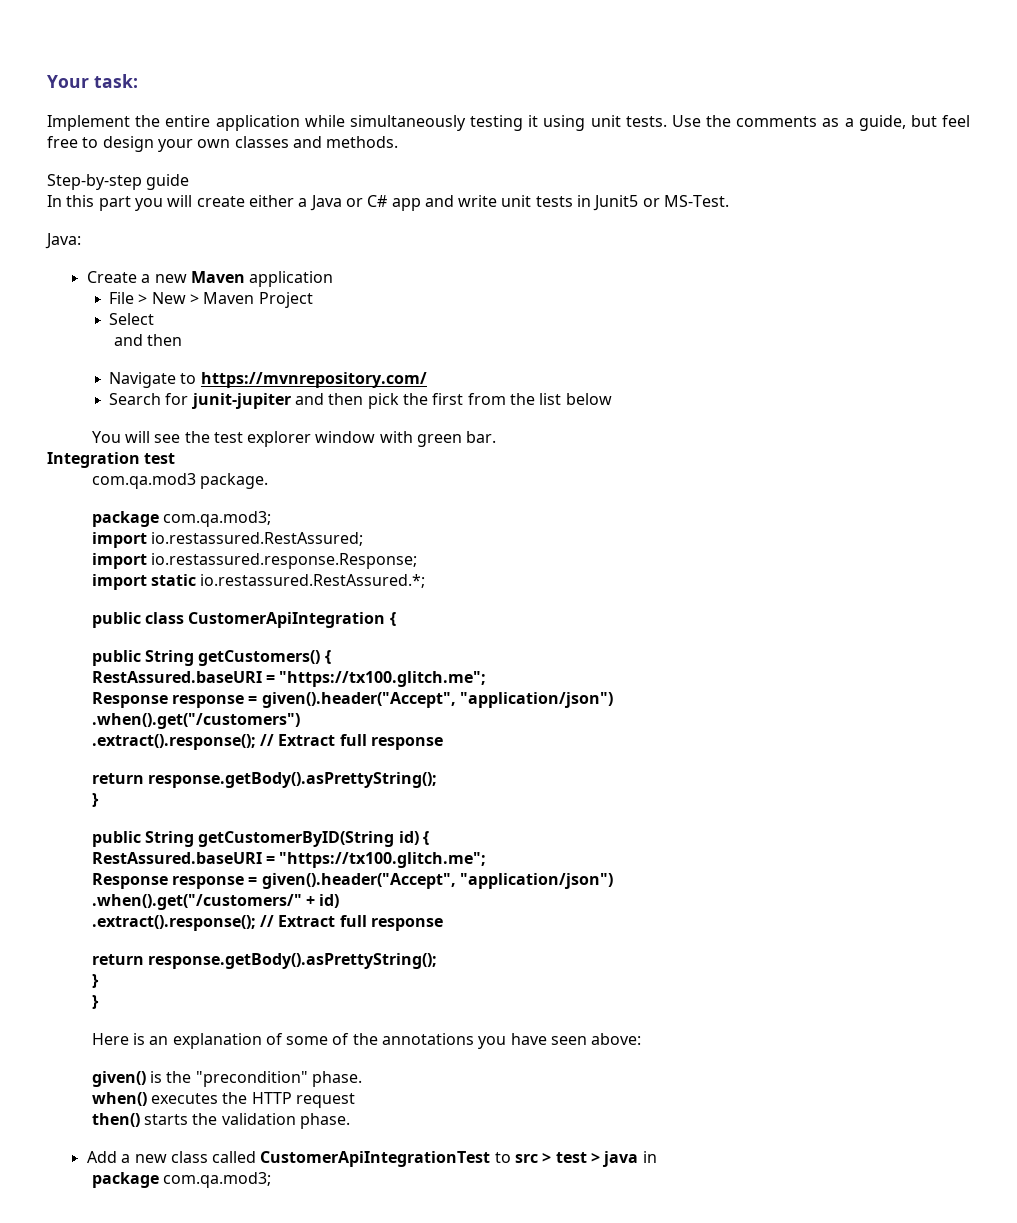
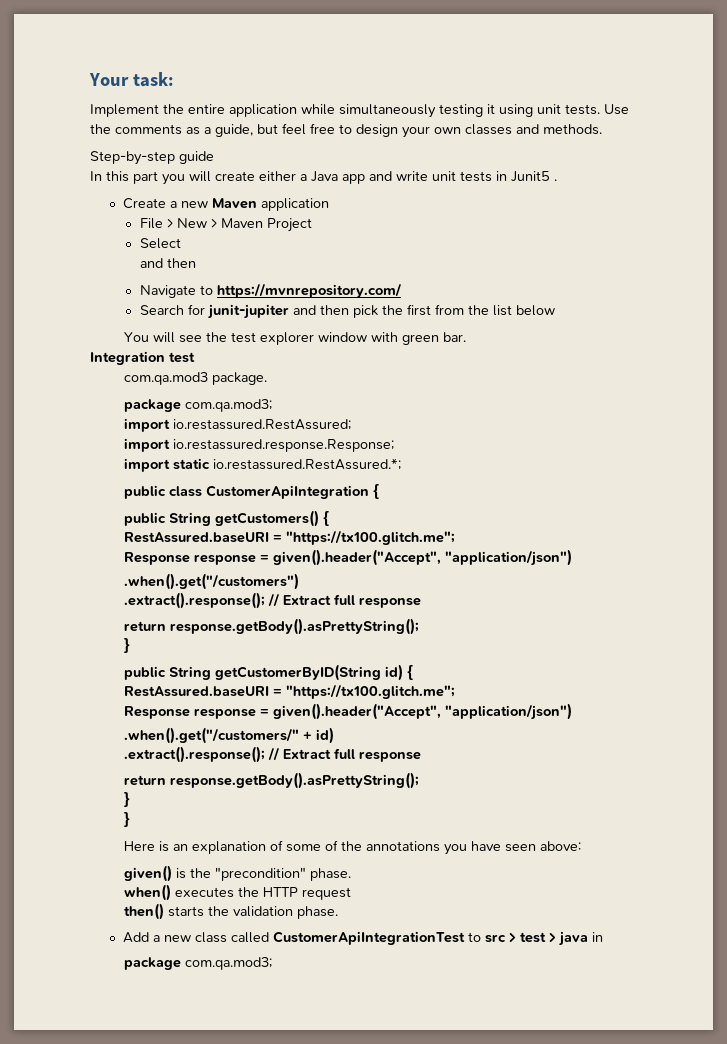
- In this part you will create either a Java or C# app and write unit tests in Junit5 or MS-Test.
- Java:
+ In this part you will create either a Java app and write unit tests in Junit5 .

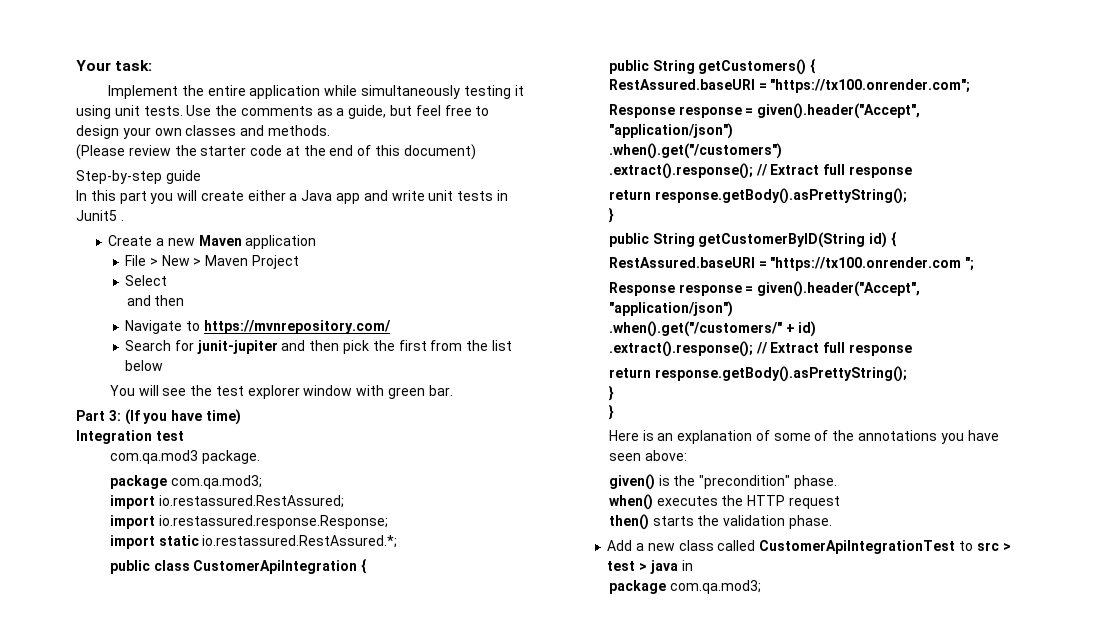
+ (Please review the starter code at the end of this document)
+ Part 3: (If you have time)
  public String getCustomers() {
- RestAssured.baseURI = "https://tx100.glitch.me";
+ RestAssured.baseURI = "https://tx100.onrender.com";
  public String getCustomerByID(String id) {
- RestAssured.baseURI = "https://tx100.glitch.me";
+ RestAssured.baseURI = "https://tx100.onrender.com ";

